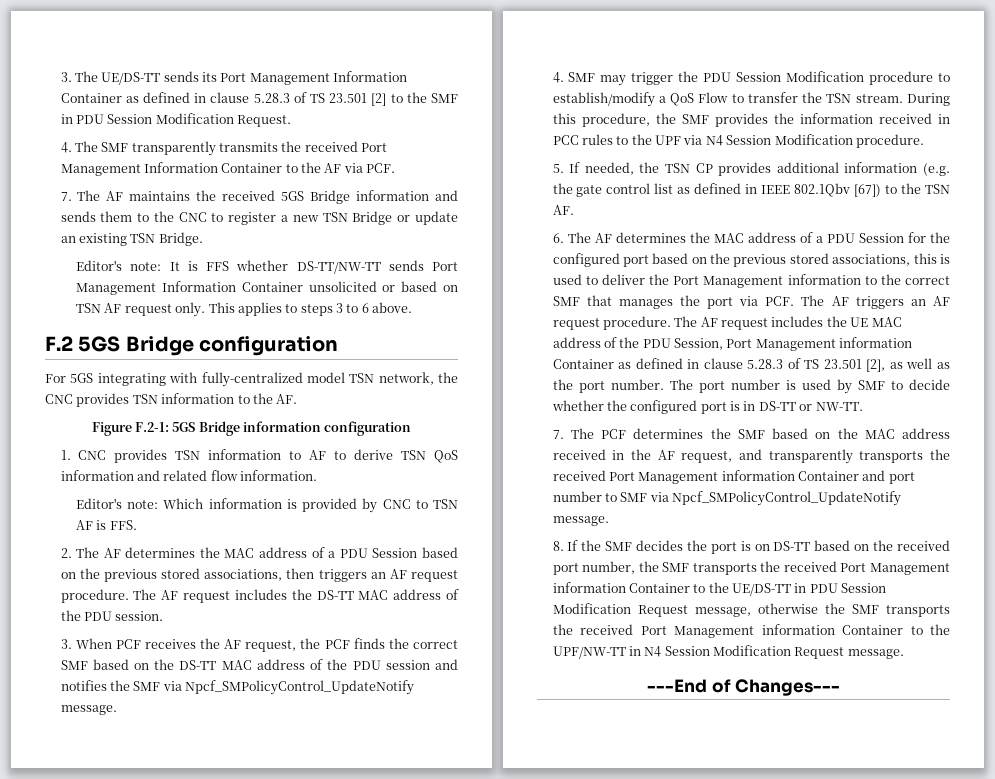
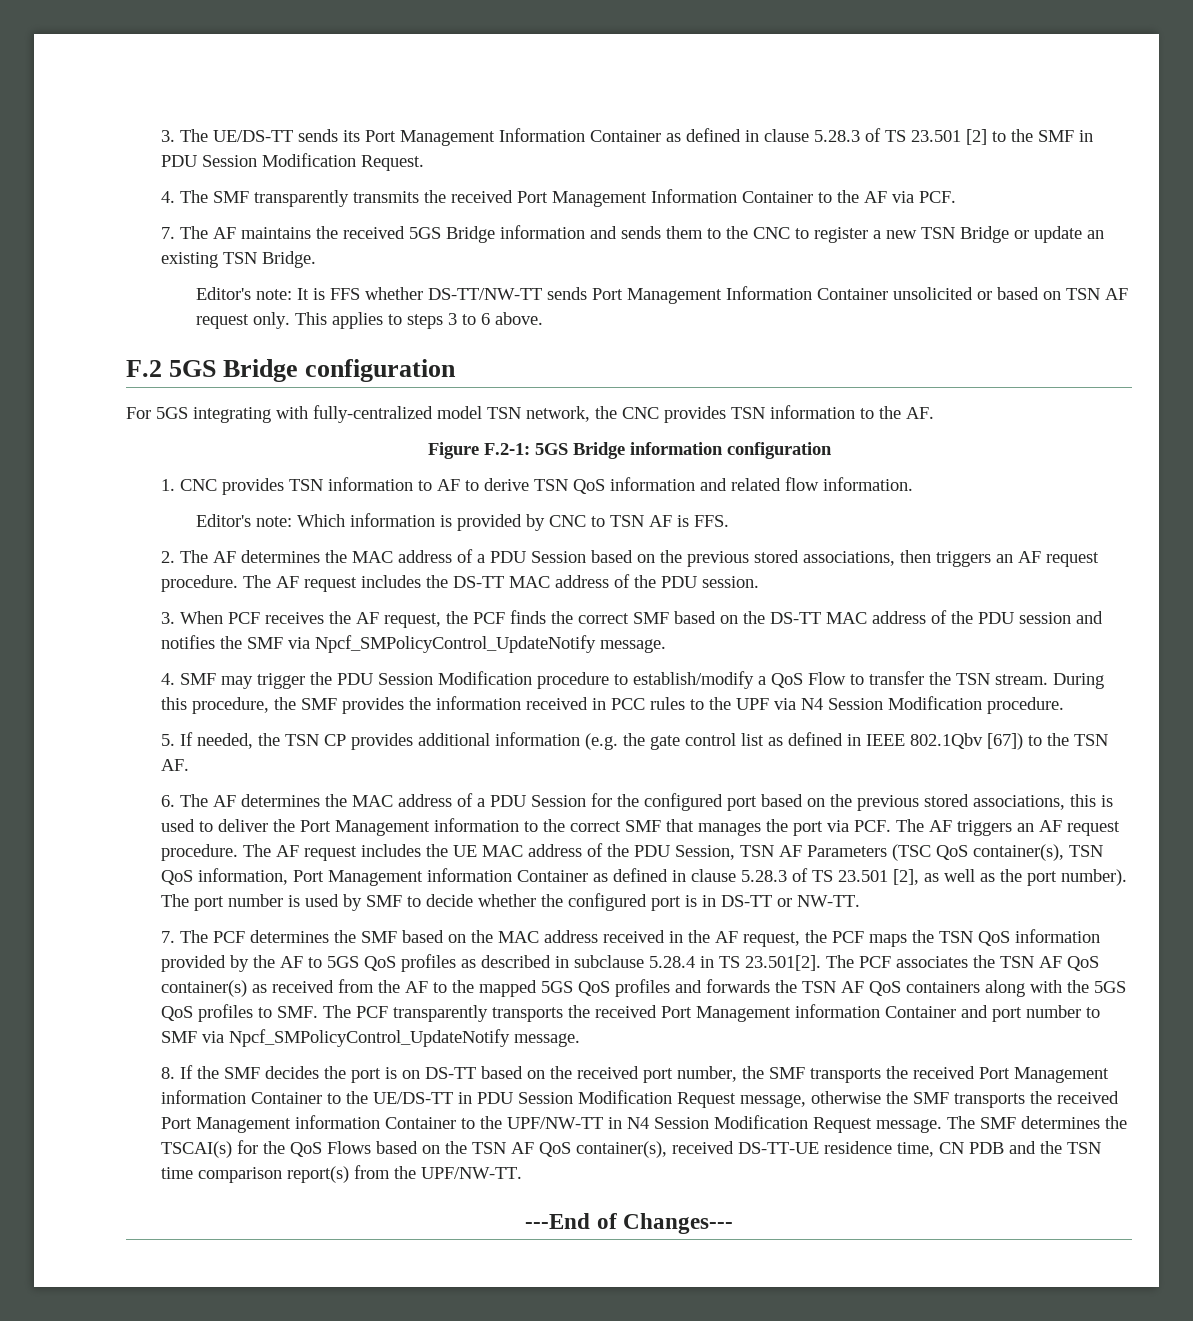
- The AF request includes the UE MAC address of the PDU Session, Port Management information Container as defined in clause 5.28.3 of TS 23.501 [2], as well as the port number.
+ The AF request includes the UE MAC address of the PDU Session, TSN AF Parameters (TSC QoS container(s), TSN QoS information, Port Management information Container as defined in clause 5.28.3 of TS 23.501 [2], as well as the port number).
- 7. The PCF determines the SMF based on the MAC address received in the AF request, and transparently transports the received Port Management information Container and port number to SMF via Npcf_SMPolicyControl_UpdateNotify message.
+ 7. The PCF determines the SMF based on the MAC address received in the AF request, the PCF maps the TSN QoS information provided by the AF to 5GS QoS profiles as described in subclause 5.28.4 in TS 23.501[2]. The PCF associates the TSN AF QoS container(s) as received from the AF to the mapped 5GS QoS profiles and forwards the TSN AF QoS containers along with the 5GS QoS profiles to SMF. The PCF transparently transports the received Port Management information Container and port number to SMF via Npcf_SMPolicyControl_UpdateNotify message.
+ The SMF determines the TSCAI(s) for the QoS Flows based on the TSN AF QoS container(s), received DS-TT-UE residence time, CN PDB and the TSN time comparison report(s) from the UPF/NW-TT.

